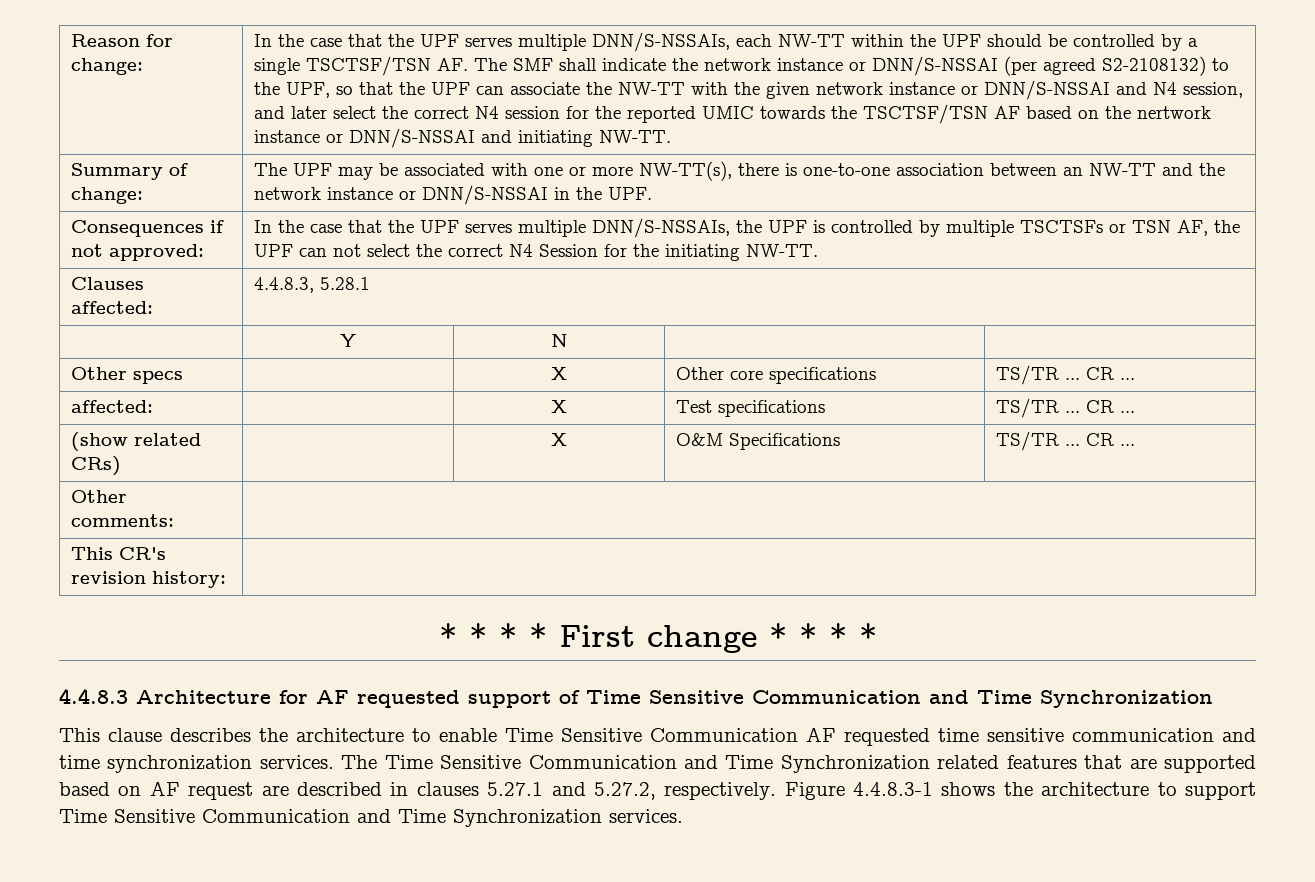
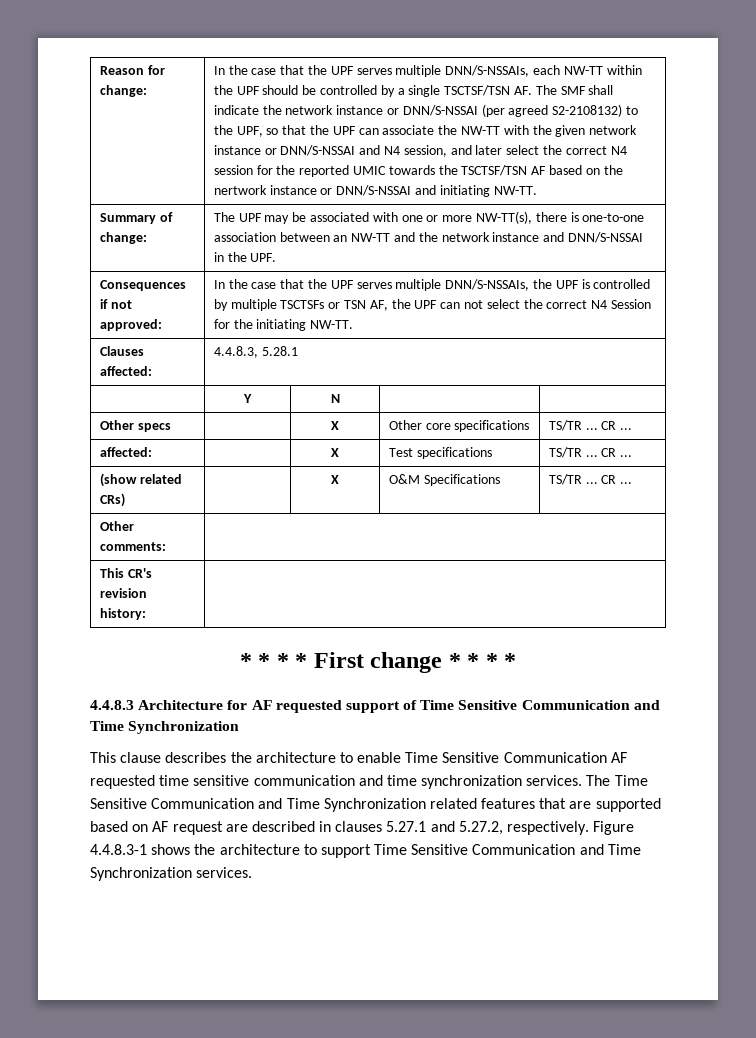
- Summary of change: | The UPF may be associated with one or more NW-TT(s), there is one-to-one association between an NW-TT and the network instance or DNN/S-NSSAI in the UPF.
+ Summary of change: | The UPF may be associated with one or more NW-TT(s), there is one-to-one association between an NW-TT and the network instance and DNN/S-NSSAI in the UPF.

